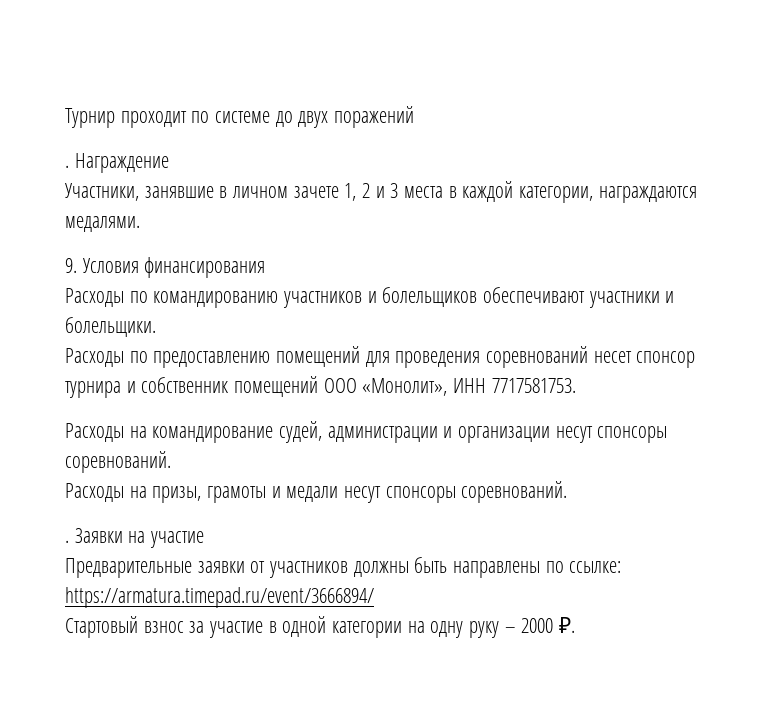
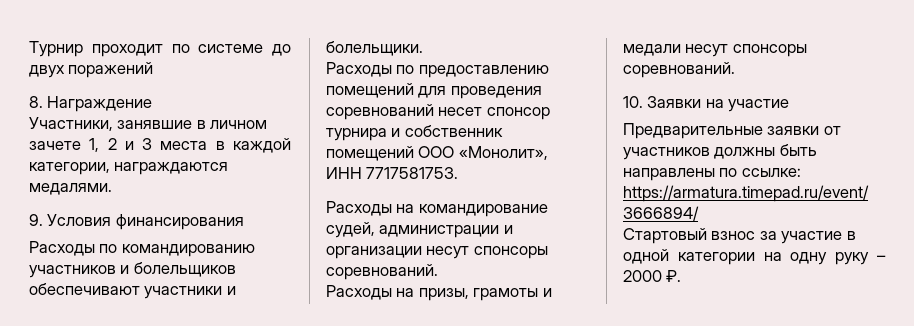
- . Награждение
+ 8. Награждение
- . Заявки на участие
+ 10. Заявки на участие

